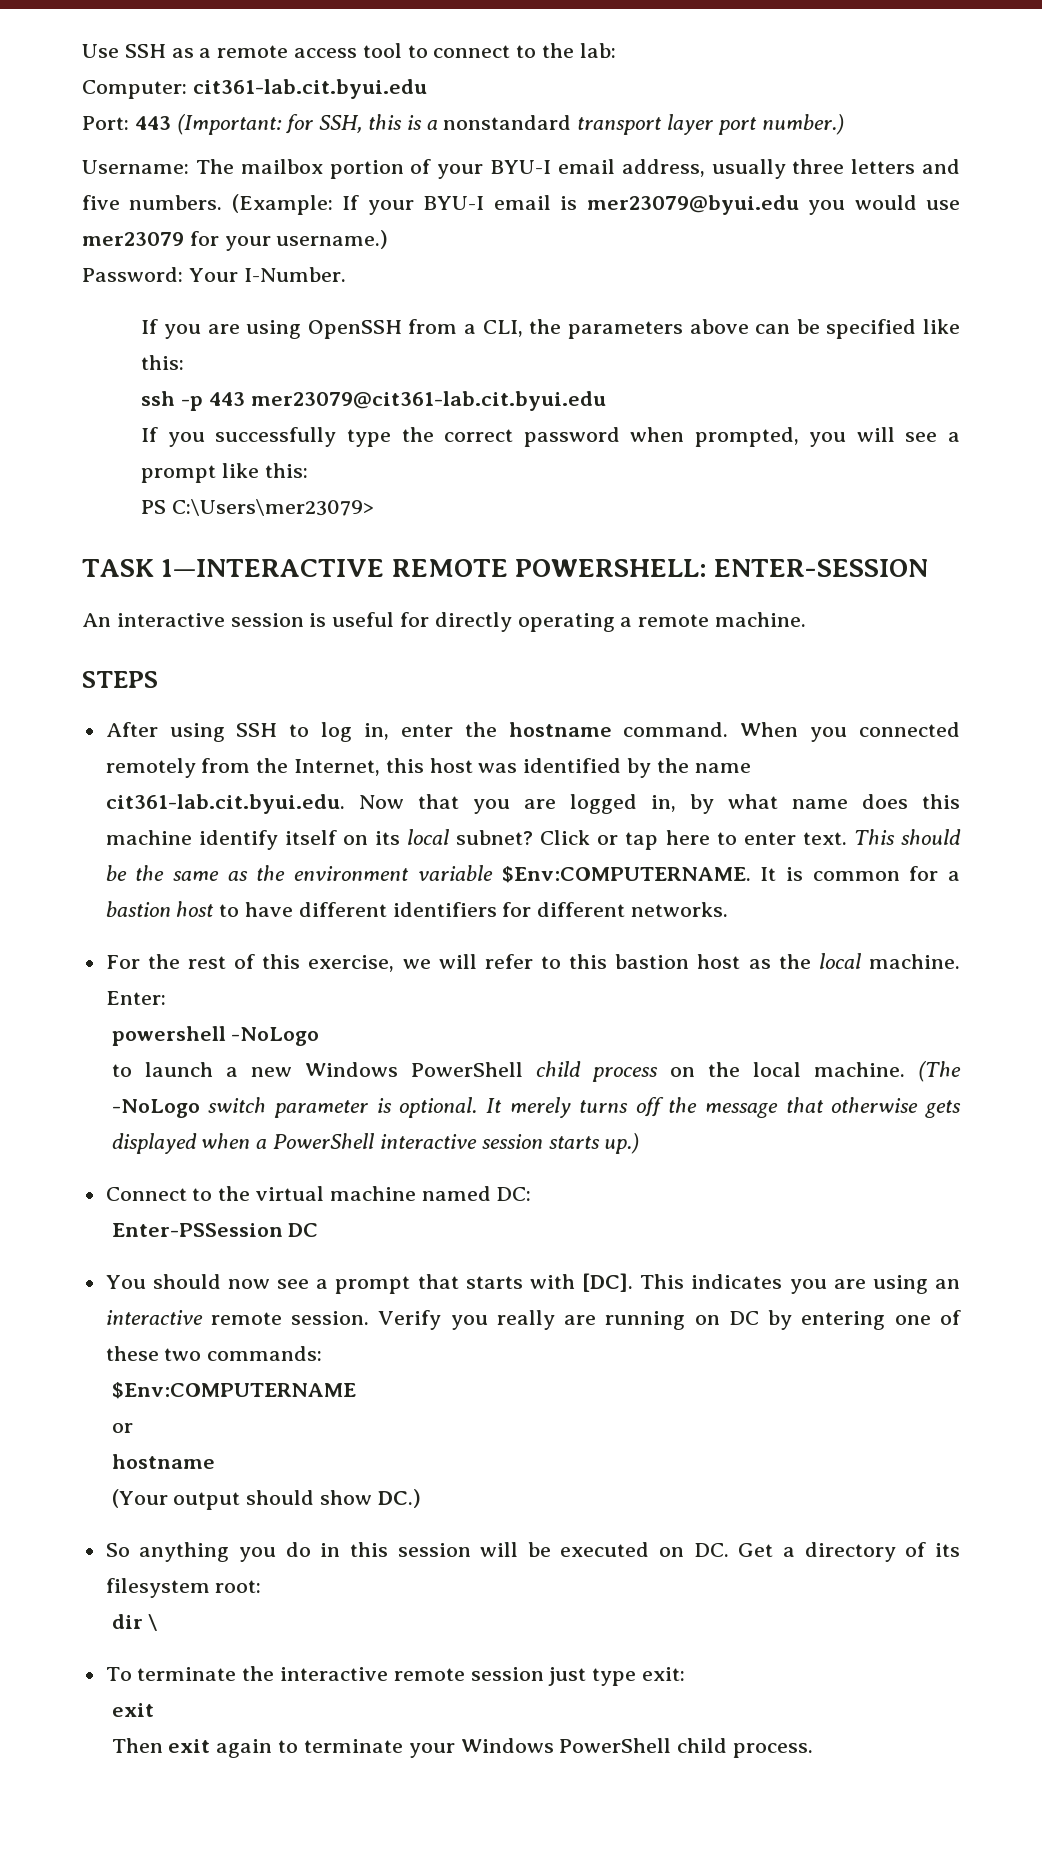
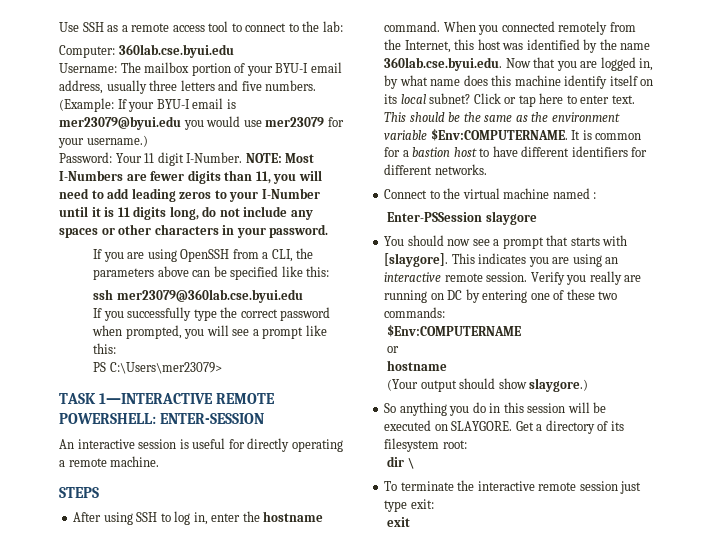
- Computer: cit361-lab.cit.byui.edu
- Port: 443 (Important: for SSH, this is a nonstandard transport layer port number.)
+ Computer: 360lab.cse.byui.edu
- Password: Your I-Number.
+ Password: Your 11 digit I-Number. NOTE: Most I-Numbers are fewer digits than 11, you will need to add leading zeros to your I-Number until it is 11 digits long, do not include any spaces or other characters in your password.
- ssh -p 443 mer23079@cit361-lab.cit.byui.edu
+ ssh mer23079@360lab.cse.byui.edu
- When you connected remotely from the Internet, this host was identified by the name cit361-lab.cit.byui.edu. Now that you are logged in, by what name does this machine identify itself on its local subnet?
+ When you connected remotely from the Internet, this host was identified by the name 360lab.cse.byui.edu. Now that you are logged in, by what name does this machine identify itself on its local subnet?
- For the rest of this exercise, we will refer to this bastion host as the local machine. Enter:
- powershell -NoLogo
- to launch a new Windows PowerShell child process on the local machine. (The -NoLogo switch parameter is optional. It merely turns off the message that otherwise gets displayed when a PowerShell interactive session starts up.)
- Connect to the virtual machine named DC:
+ Connect to the virtual machine named :
- Enter-PSSession DC
+ Enter-PSSession slaygore
- You should now see a prompt that starts with [DC]. This indicates you are using an interactive remote session.
+ You should now see a prompt that starts with [slaygore]. This indicates you are using an interactive remote session.
- (Your output should show DC.)
+ (Your output should show slaygore.)
- So anything you do in this session will be executed on DC. Get a directory of its filesystem root:
+ So anything you do in this session will be executed on SLAYGORE. Get a directory of its filesystem root:
- Then exit again to terminate your Windows PowerShell child process.

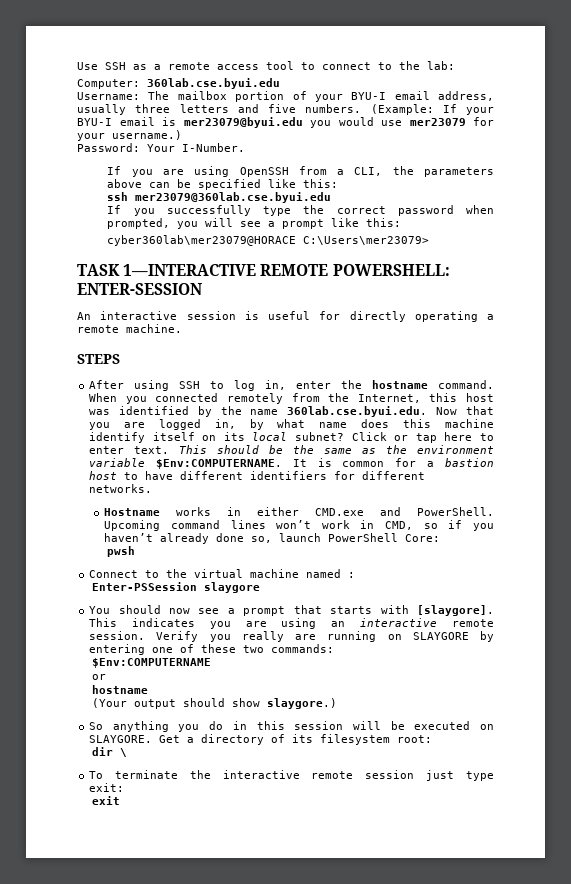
- Password: Your 11 digit I-Number. NOTE: Most I-Numbers are fewer digits than 11, you will need to add leading zeros to your I-Number until it is 11 digits long, do not include any spaces or other characters in your password.
+ Password: Your I-Number.
- PS C:\Users\mer23079>
+ cyber360lab\mer23079@HORACE C:\Users\mer23079>
+ Hostname works in either CMD.exe and PowerShell. Upcoming command lines won’t work in CMD, so if you haven’t already done so, launch PowerShell Core:
+ pwsh
- Verify you really are running on DC by entering one of these two commands:
+ Verify you really are running on SLAYGORE by entering one of these two commands:

